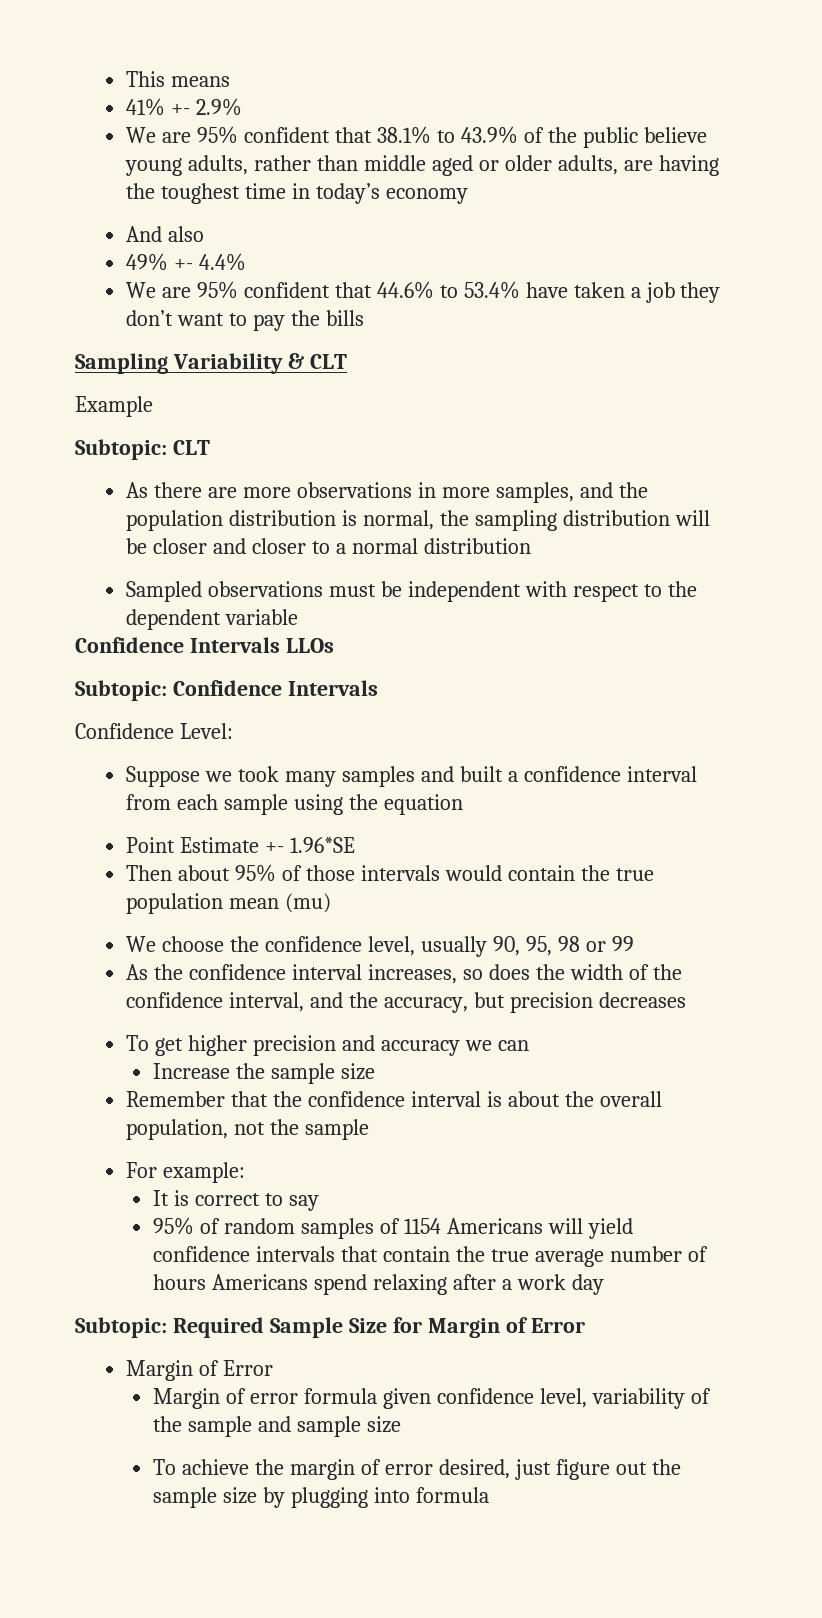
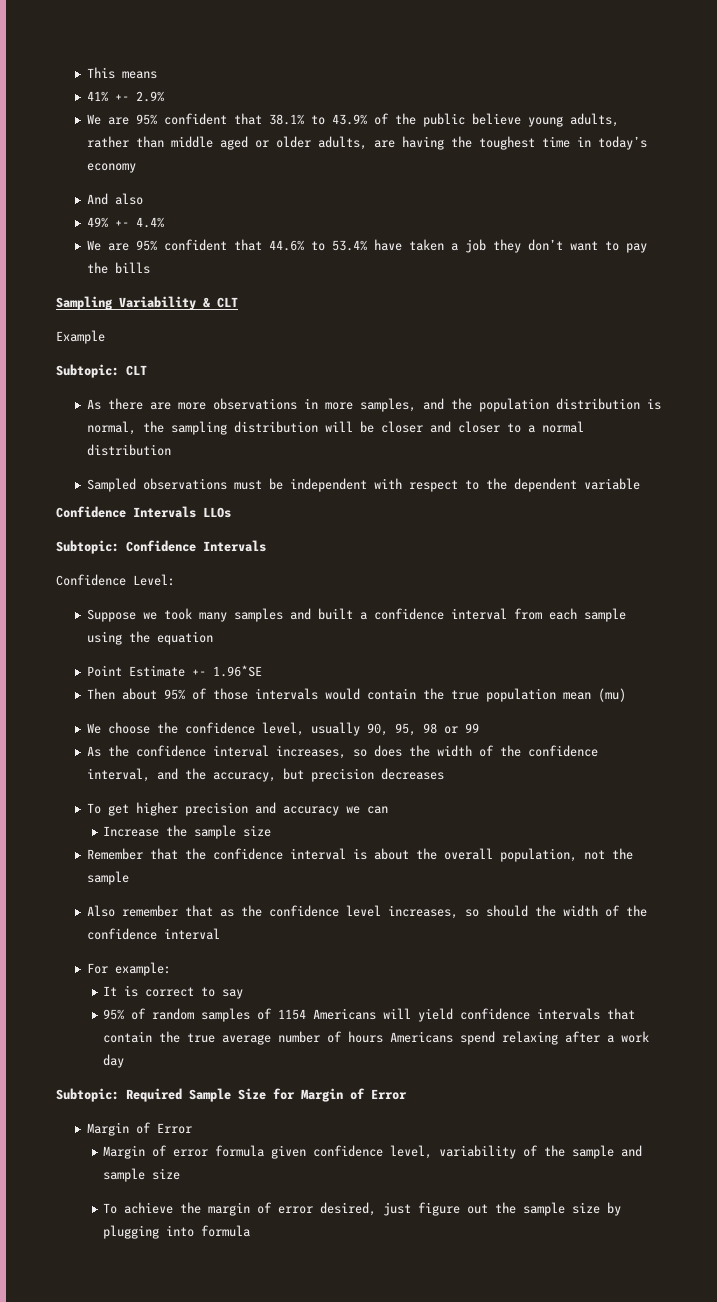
+ Also remember that as the confidence level increases, so should the width of the confidence interval

